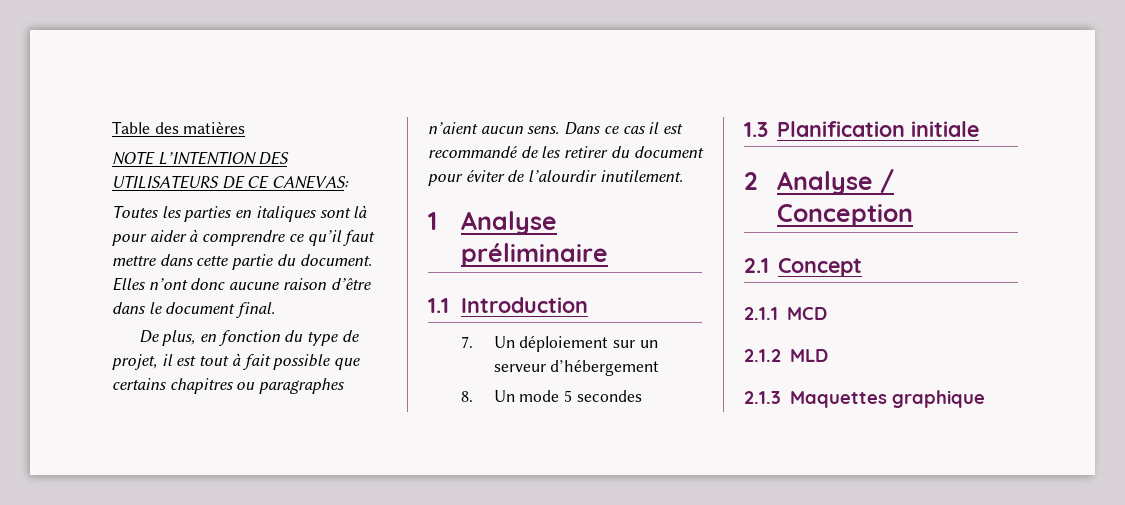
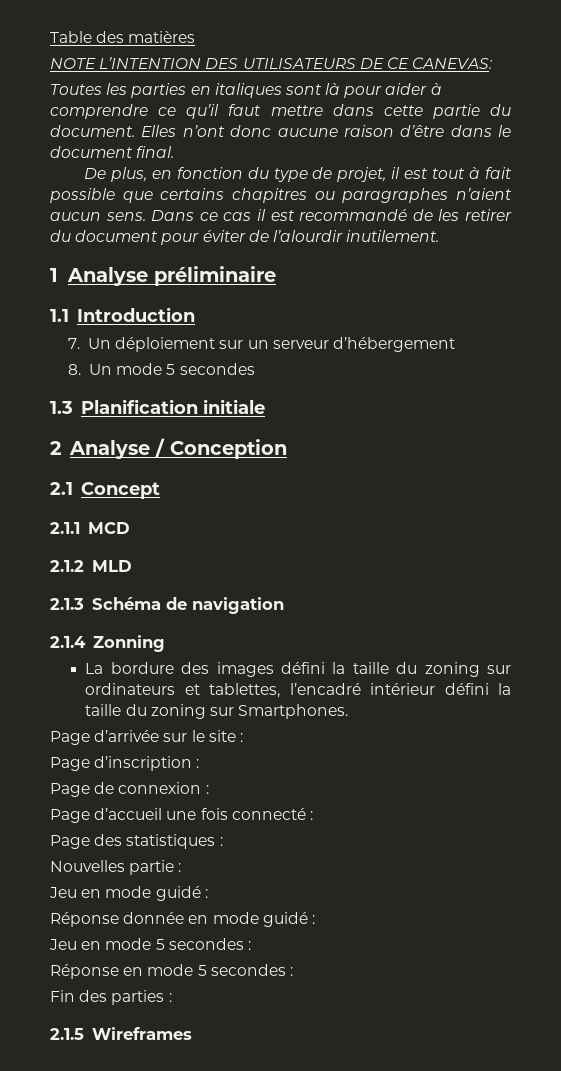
- 2.1.3 Maquettes graphique
+ 2.1.3 Schéma de navigation
+ 2.1.4 Zonning
+ La bordure des images défini la taille du zoning sur ordinateurs et tablettes, l’encadré intérieur défini la taille du zoning sur Smartphones.
+ Page d’arrivée sur le site :
+ Page d’inscription :
+ Page de connexion :
+ Page d’accueil une fois connecté :
+ Page des statistiques :
+ Nouvelles partie :
+ Jeu en mode guidé :
+ Réponse donnée en mode guidé :
+ Jeu en mode 5 secondes :
+ Réponse en mode 5 secondes :
+ Fin des parties :
+ 2.1.5 Wireframes

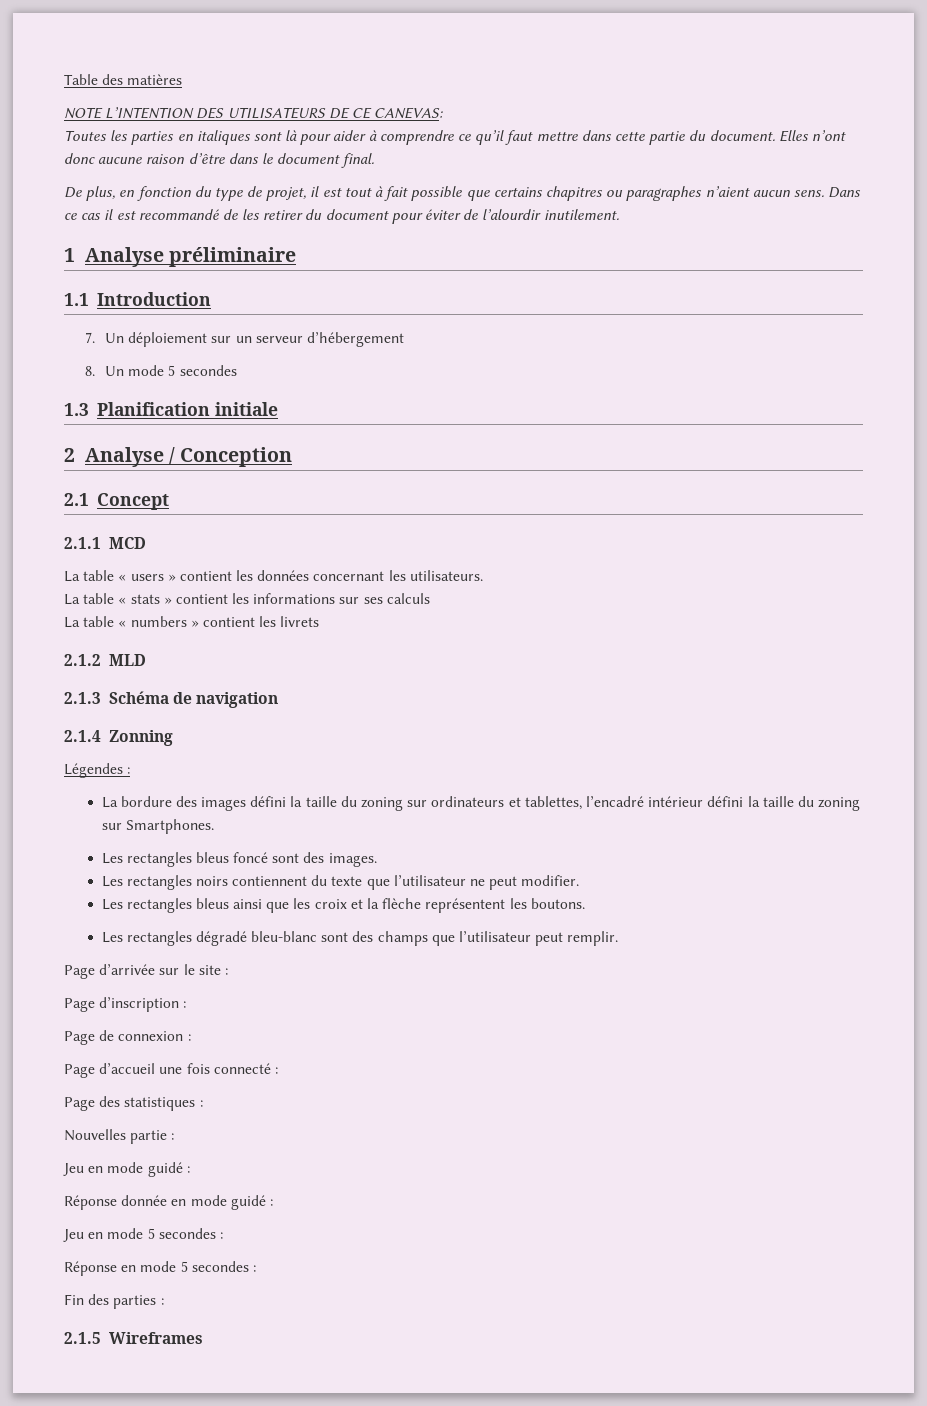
+ La table « users » contient les données concernant les utilisateurs.
+ La table « stats » contient les informations sur ses calculs
+ La table « numbers » contient les livrets
+ Légendes :
+ Les rectangles bleus foncé sont des images.
+ Les rectangles noirs contiennent du texte que l’utilisateur ne peut modifier.
+ Les rectangles bleus ainsi que les croix et la flèche représentent les boutons.
+ Les rectangles dégradé bleu-blanc sont des champs que l’utilisateur peut remplir.

